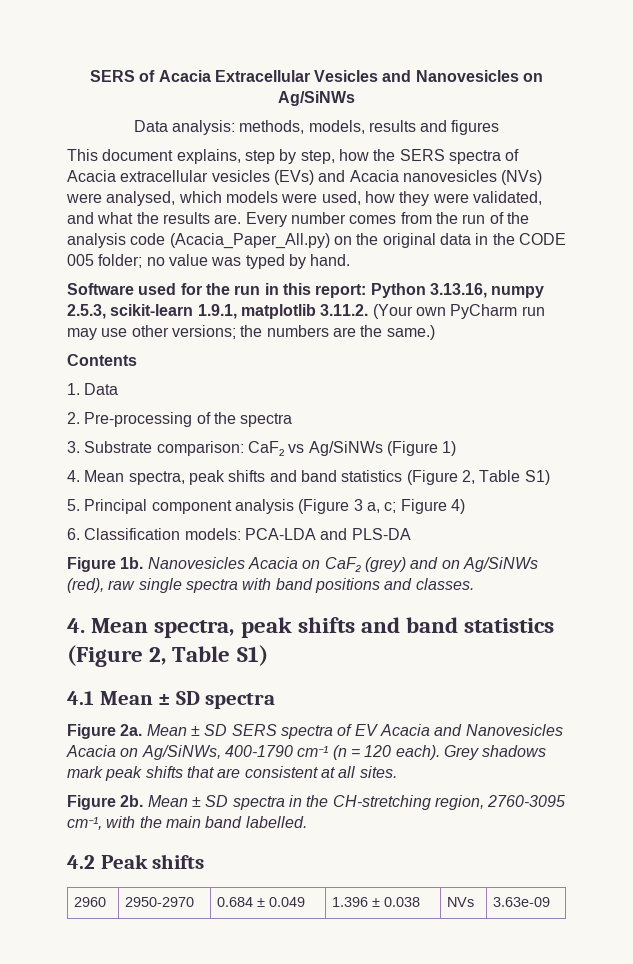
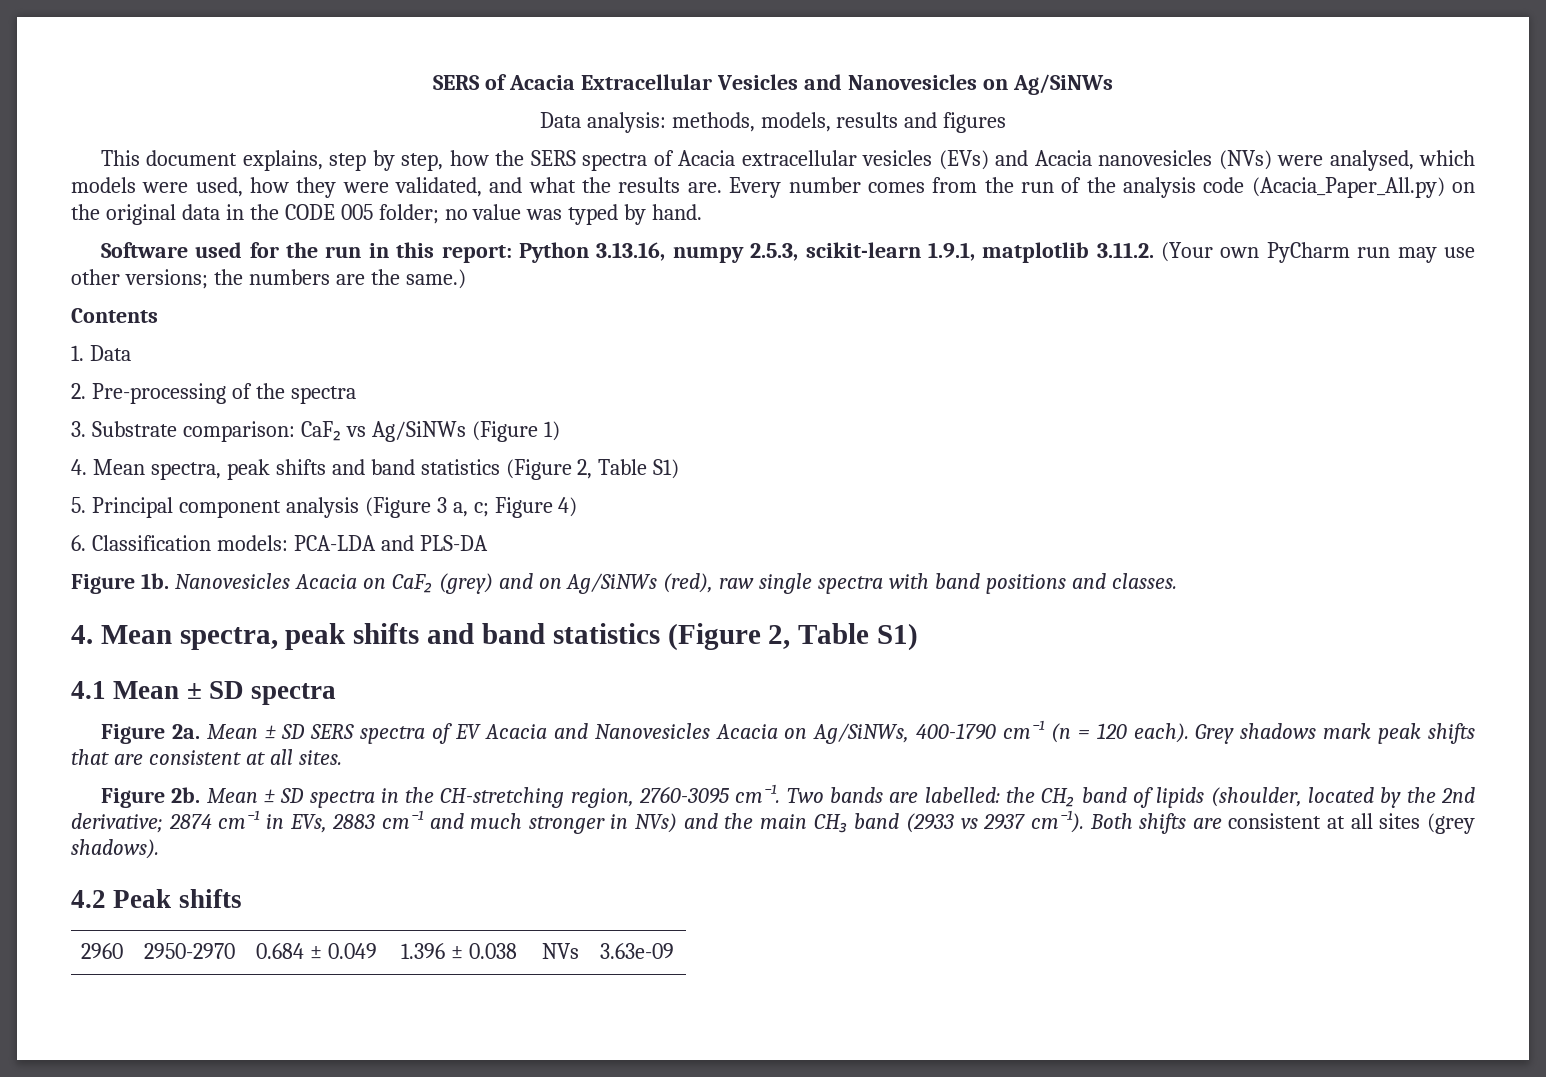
- Mean ± SD spectra in the CH-stretching region, 2760-3095 cm⁻¹, with the main band labelled.
+ Mean ± SD spectra in the CH-stretching region, 2760-3095 cm⁻¹. Two bands are labelled: the CH₂ band of lipids (shoulder, located by the 2nd derivative; 2874 cm⁻¹ in EVs, 2883 cm⁻¹ and much stronger in NVs) and the main CH₃ band (2933 vs 2937 cm⁻¹). Both shifts are consistent at all sites (grey shadows).

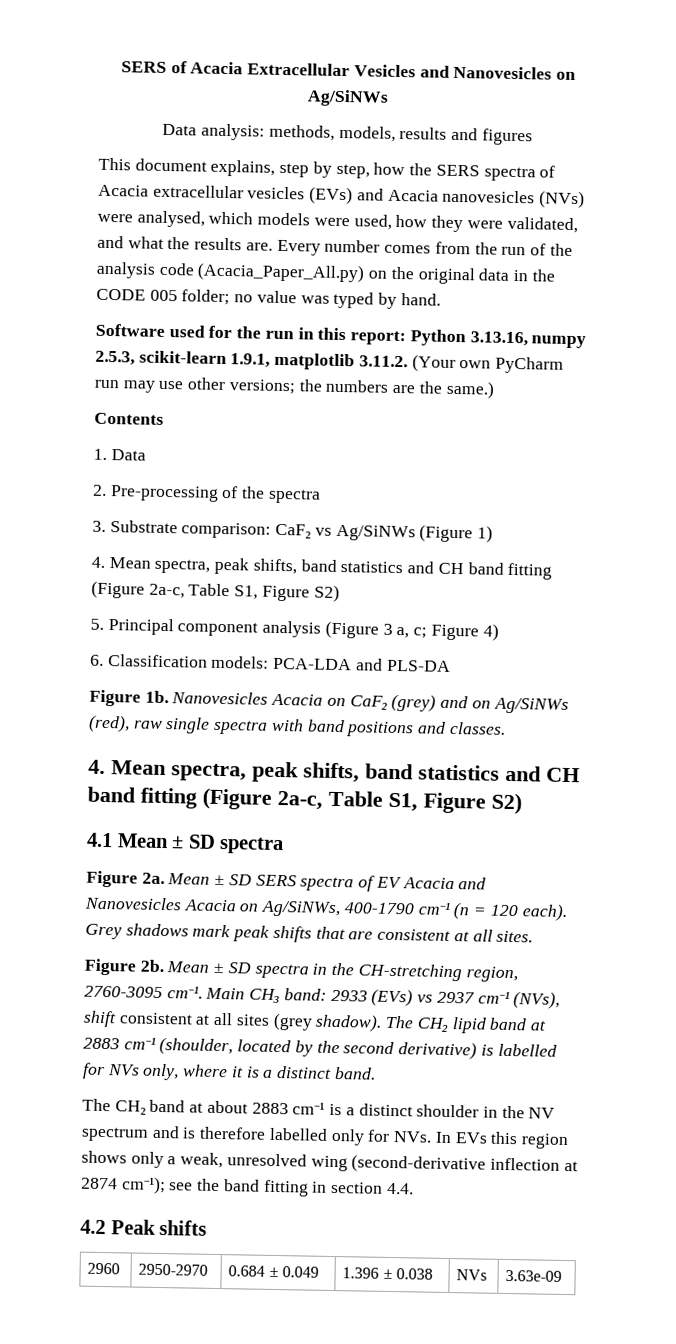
  3. Substrate comparison: CaF₂ vs Ag/SiNWs (Figure 1)
- 4. Mean spectra, peak shifts and band statistics (Figure 2, Table S1)
+ 4. Mean spectra, peak shifts, band statistics and CH band fitting (Figure 2a-c, Table S1, Figure S2)
  Nanovesicles Acacia on CaF₂ (grey) and on Ag/SiNWs (red), raw single spectra with band positions and classes.
- 4. Mean spectra, peak shifts and band statistics (Figure 2, Table S1)
+ 4. Mean spectra, peak shifts, band statistics and CH band fitting (Figure 2a-c, Table S1, Figure S2)
- Two bands are labelled: the CH₂ band of lipids (shoulder, located by the 2nd derivative; 2874 cm⁻¹ in EVs, 2883 cm⁻¹ and much stronger in NVs) and the main CH₃ band (2933 vs 2937 cm⁻¹). Both shifts are consistent at all sites (grey shadows).
+ Main CH₃ band: 2933 (EVs) vs 2937 cm⁻¹ (NVs), shift consistent at all sites (grey shadow). The CH₂ lipid band at 2883 cm⁻¹ (shoulder, located by the second derivative) is labelled for NVs only, where it is a distinct band.
+ The CH₂ band at about 2883 cm⁻¹ is a distinct shoulder in the NV spectrum and is therefore labelled only for NVs. In EVs this region shows only a weak, unresolved wing (second-derivative inflection at 2874 cm⁻¹); see the band fitting in section 4.4.

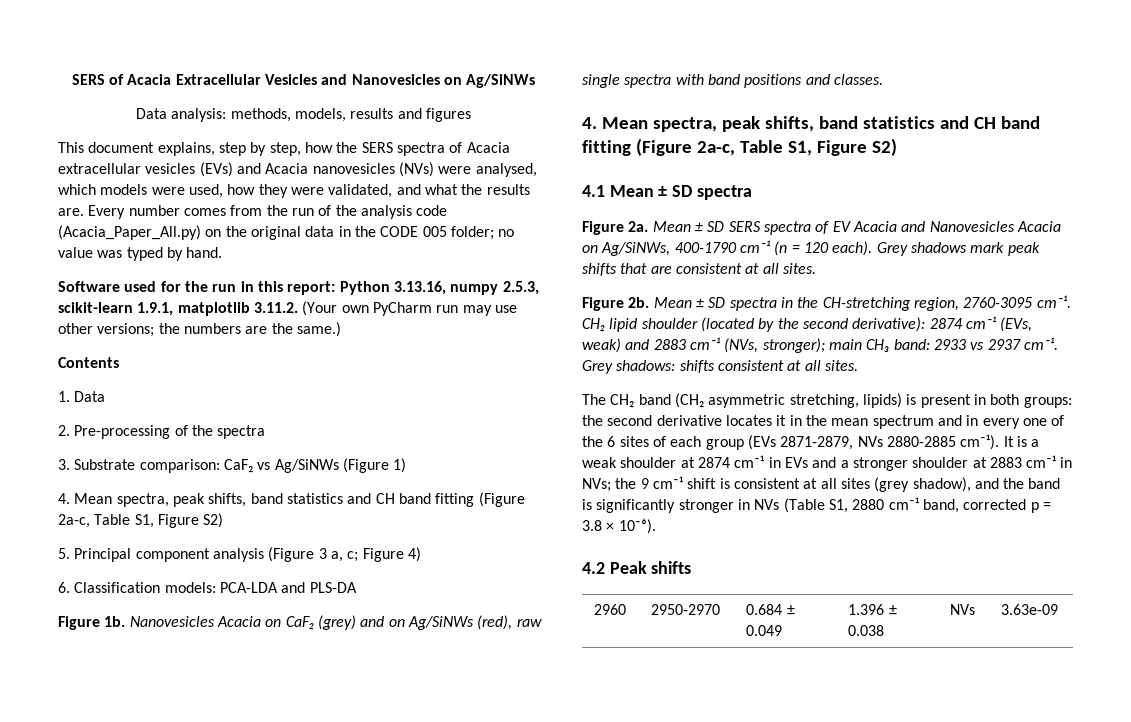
- Main CH₃ band: 2933 (EVs) vs 2937 cm⁻¹ (NVs), shift consistent at all sites (grey shadow). The CH₂ lipid band at 2883 cm⁻¹ (shoulder, located by the second derivative) is labelled for NVs only, where it is a distinct band.
- The CH₂ band at about 2883 cm⁻¹ is a distinct shoulder in the NV spectrum and is therefore labelled only for NVs. In EVs this region shows only a weak, unresolved wing (second-derivative inflection at 2874 cm⁻¹); see the band fitting in section 4.4.
+ CH₂ lipid shoulder (located by the second derivative): 2874 cm⁻¹ (EVs, weak) and 2883 cm⁻¹ (NVs, stronger); main CH₃ band: 2933 vs 2937 cm⁻¹. Grey shadows: shifts consistent at all sites.
+ The CH₂ band (CH₂ asymmetric stretching, lipids) is present in both groups: the second derivative locates it in the mean spectrum and in every one of the 6 sites of each group (EVs 2871-2879, NVs 2880-2885 cm⁻¹). It is a weak shoulder at 2874 cm⁻¹ in EVs and a stronger shoulder at 2883 cm⁻¹ in NVs; the 9 cm⁻¹ shift is consistent at all sites (grey shadow), and the band is significantly stronger in NVs (Table S1, 2880 cm⁻¹ band, corrected p = 3.8 × 10⁻⁶).

